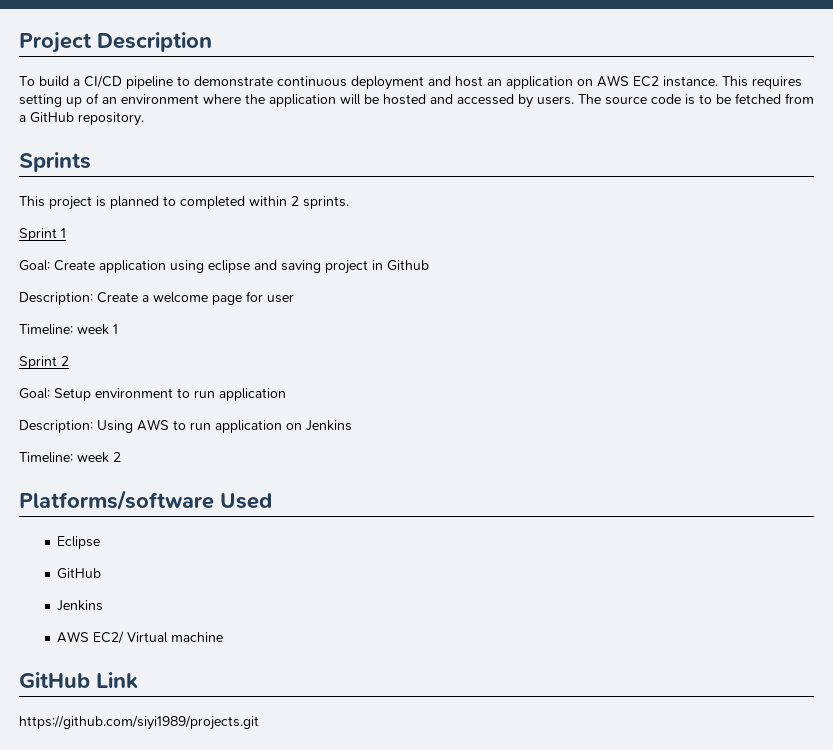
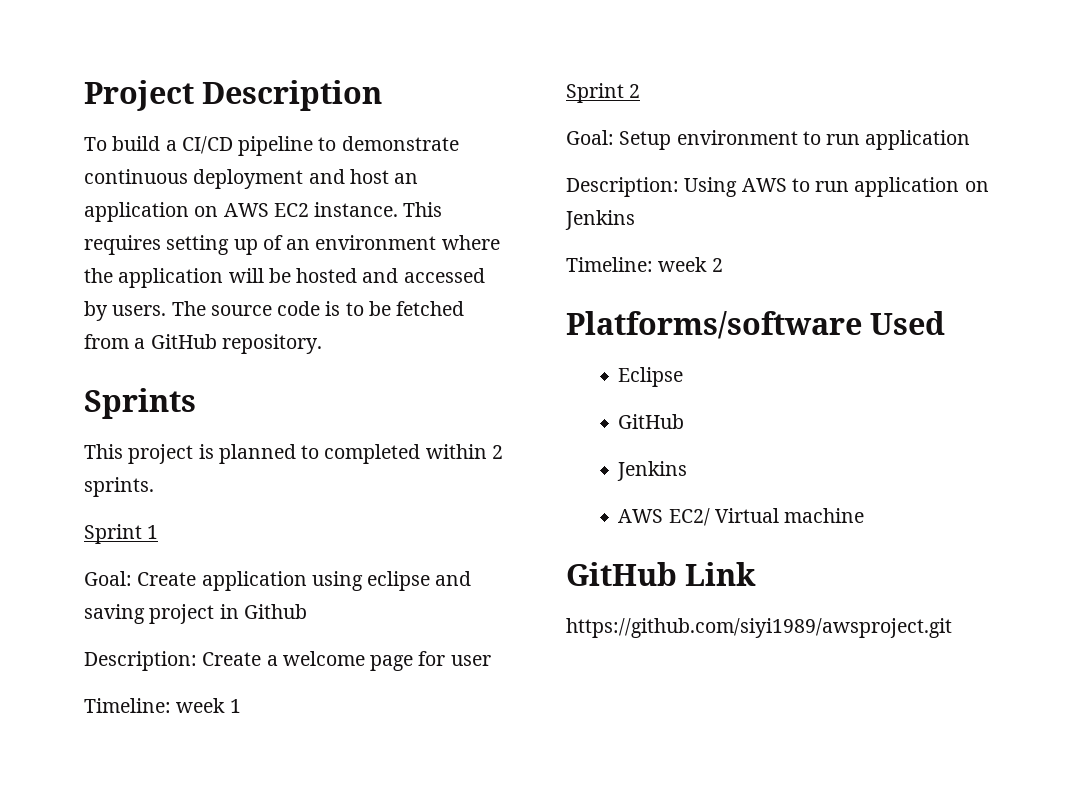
- https://github.com/siyi1989/projects.git
+ https://github.com/siyi1989/awsproject.git

